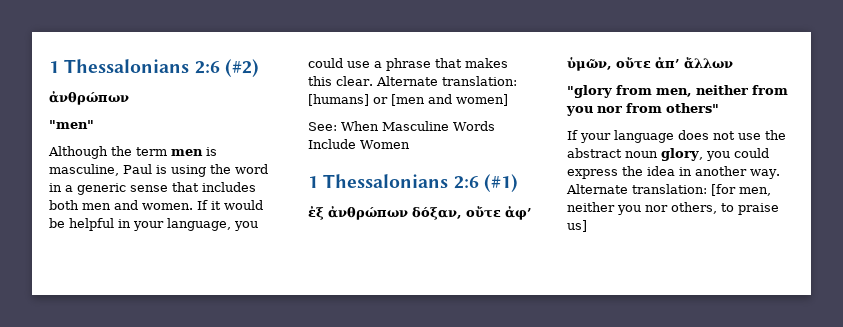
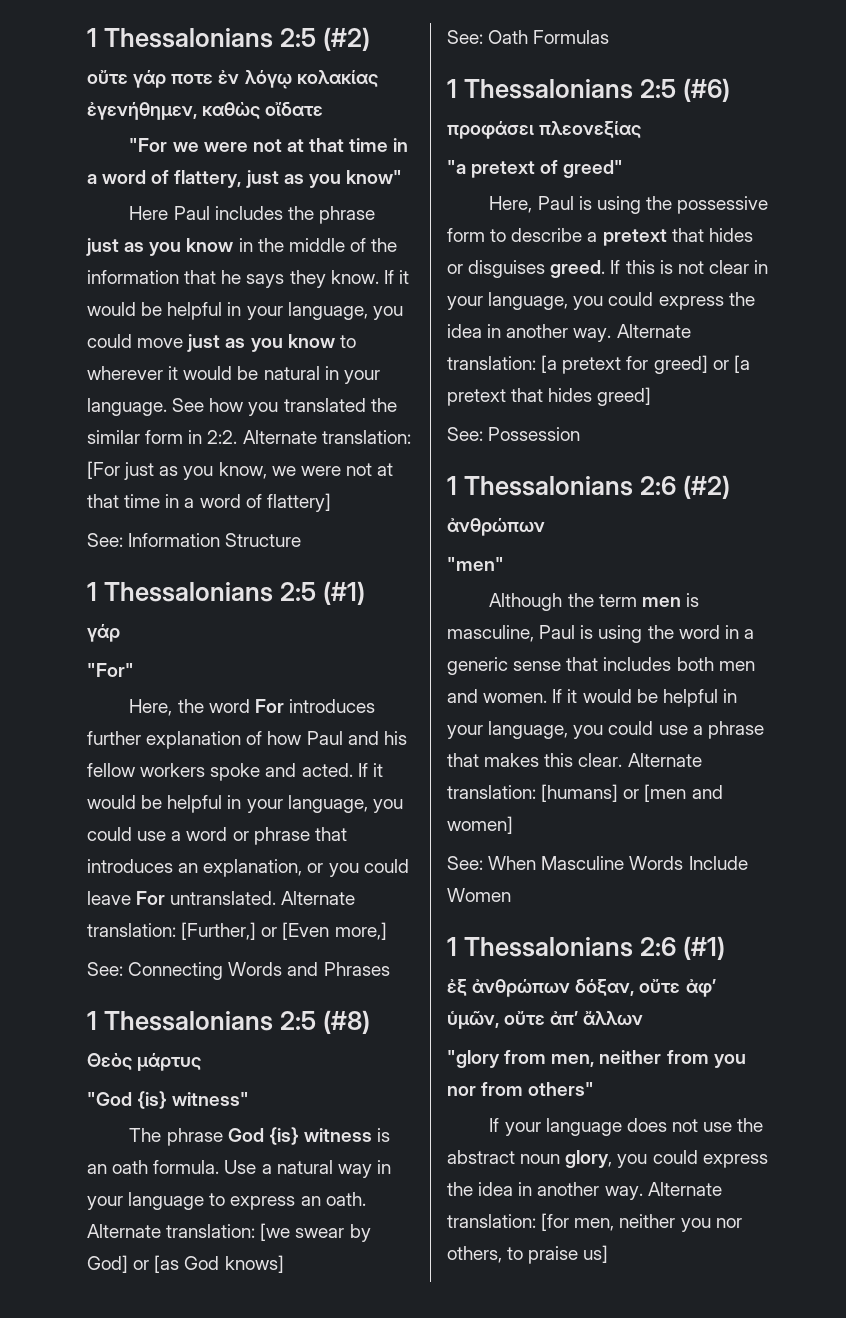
+ 1 Thessalonians 2:5 (#2)
+ οὔτε γάρ ποτε ἐν λόγῳ κολακίας ἐγενήθημεν, καθὼς οἴδατε
+ "For we were not at that time in a word of flattery, just as you know"
+ Here Paul includes the phrase just as you know in the middle of the information that he says they know. If it would be helpful in your language, you could move just as you know to wherever it would be natural in your language. See how you translated the similar form in 2:2. Alternate translation: [For just as you know, we were not at that time in a word of flattery]
+ See: Information Structure
+ 1 Thessalonians 2:5 (#1)
+ γάρ
+ "For"
+ Here, the word For introduces further explanation of how Paul and his fellow workers spoke and acted. If it would be helpful in your language, you could use a word or phrase that introduces an explanation, or you could leave For untranslated. Alternate translation: [Further,] or [Even more,]
+ See: Connecting Words and Phrases
+ 1 Thessalonians 2:5 (#8)
+ Θεὸς μάρτυς
+ "God {is} witness"
+ The phrase God {is} witness is an oath formula. Use a natural way in your language to express an oath. Alternate translation: [we swear by God] or [as God knows]
+ See: Oath Formulas
+ 1 Thessalonians 2:5 (#6)
+ προφάσει πλεονεξίας
+ "a pretext of greed"
+ Here, Paul is using the possessive form to describe a pretext that hides or disguises greed. If this is not clear in your language, you could express the idea in another way. Alternate translation: [a pretext for greed] or [a pretext that hides greed]
+ See: Possession

